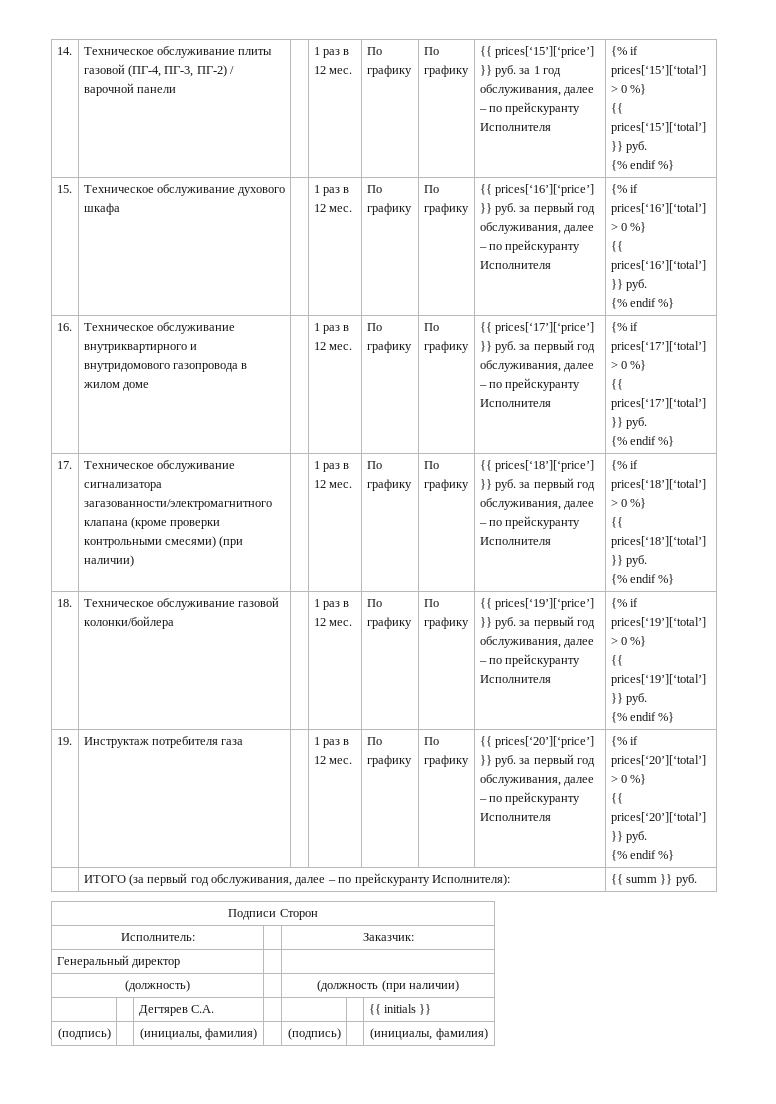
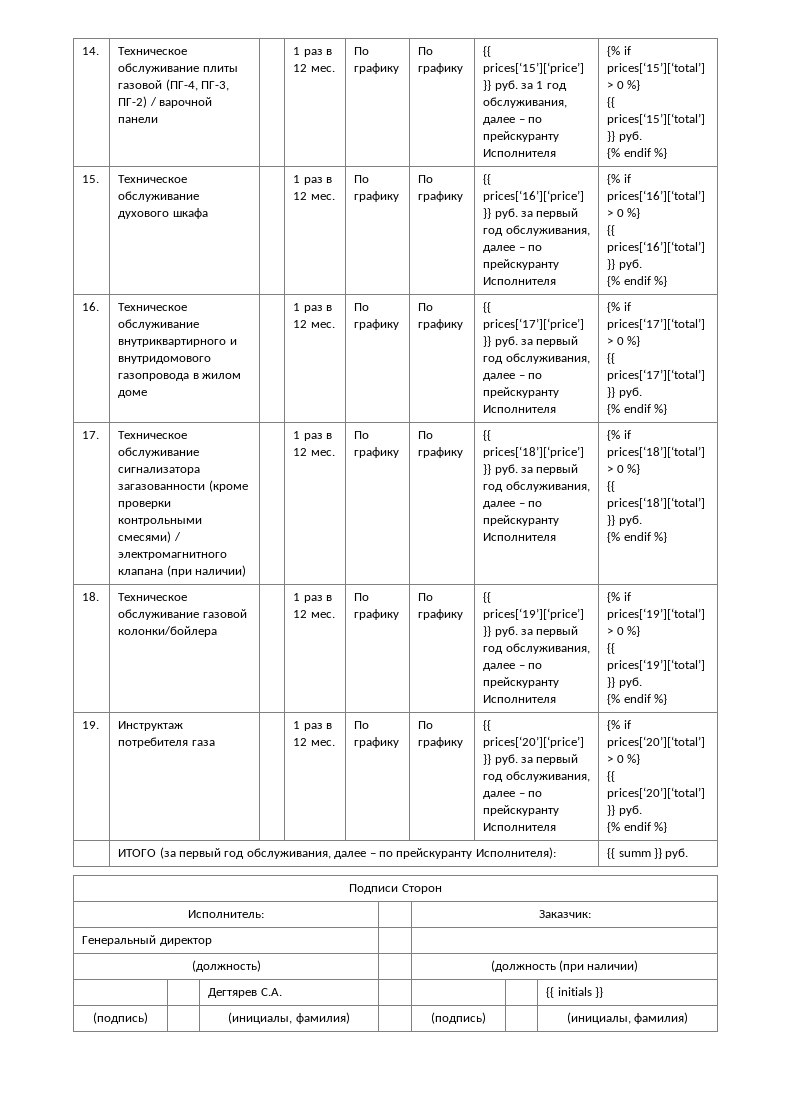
- Техническое обслуживание сигнализатора загазованности/электромагнитного клапана (кроме проверки контрольными смесями) (при наличии)
+ Техническое обслуживание сигнализатора загазованности (кроме проверки контрольными смесями) / электромагнитного клапана (при наличии)

